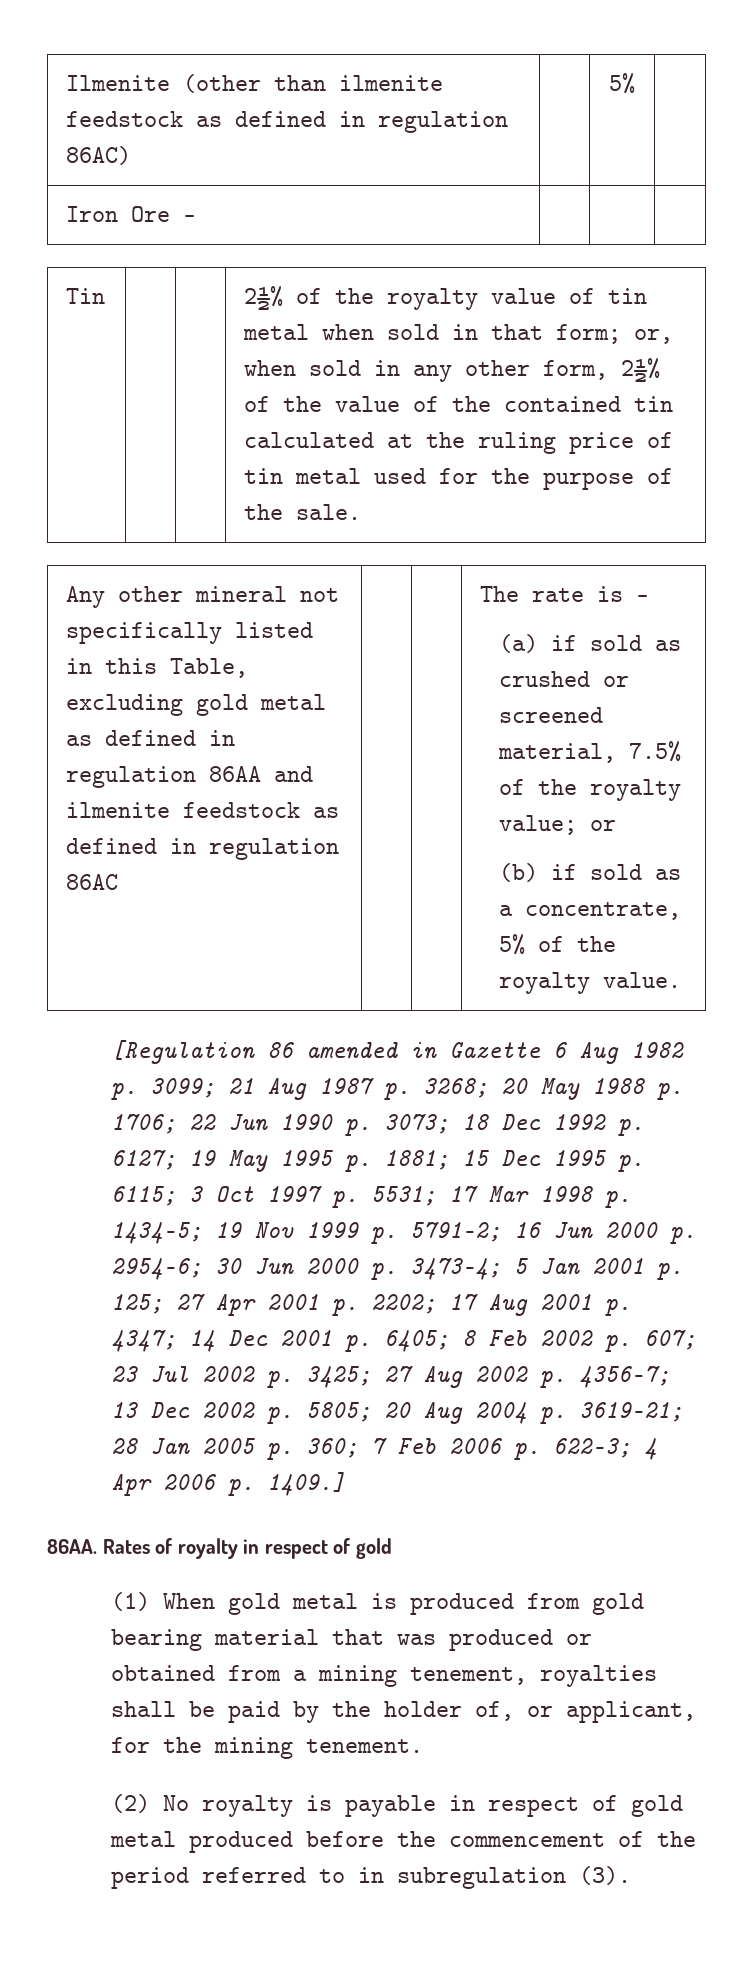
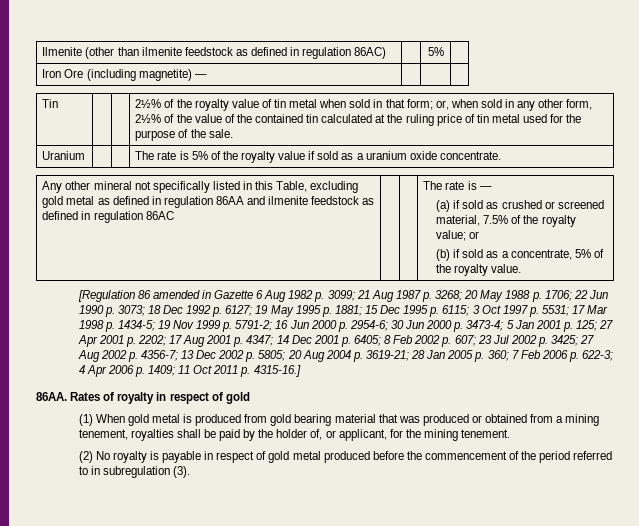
- Iron Ore — | | |
+ Iron Ore (including magnetite) — | | |
+ Uranium | | | The rate is 5% of the royalty value if sold as a uranium oxide concentrate.
- 4 Apr 2006 p. 1409.]
+ 4 Apr 2006 p. 1409; 11 Oct 2011 p. 4315-16.]

